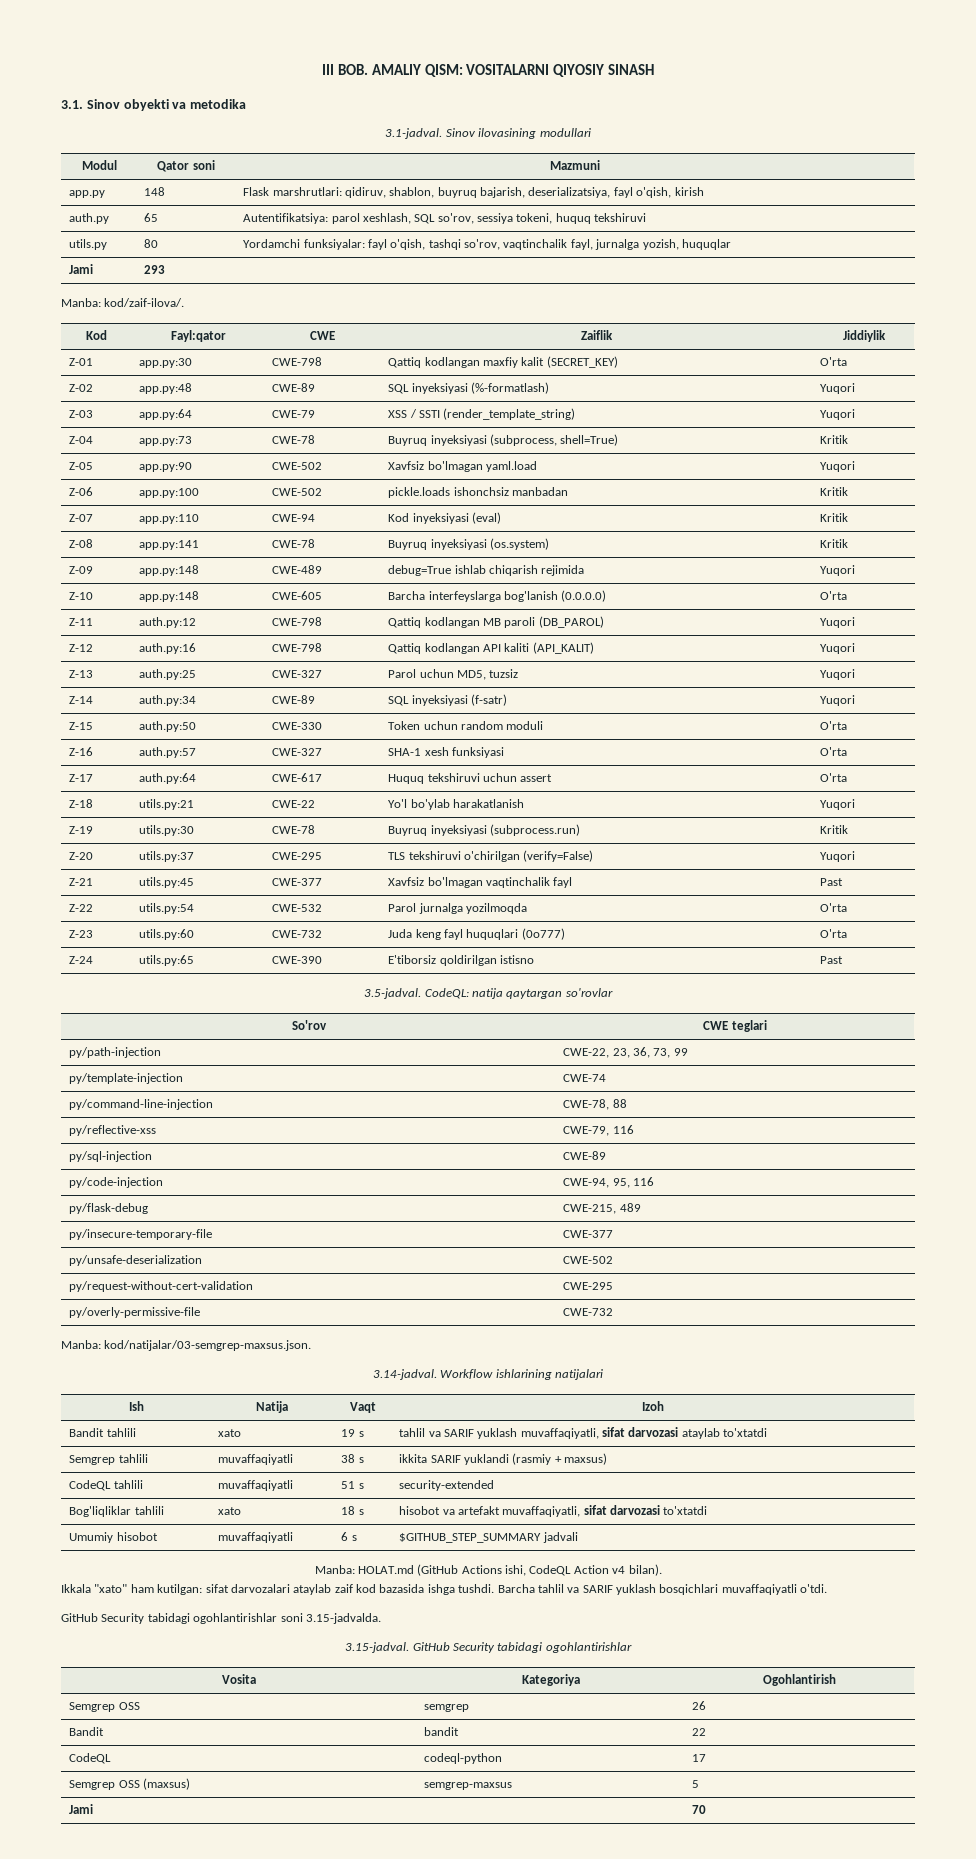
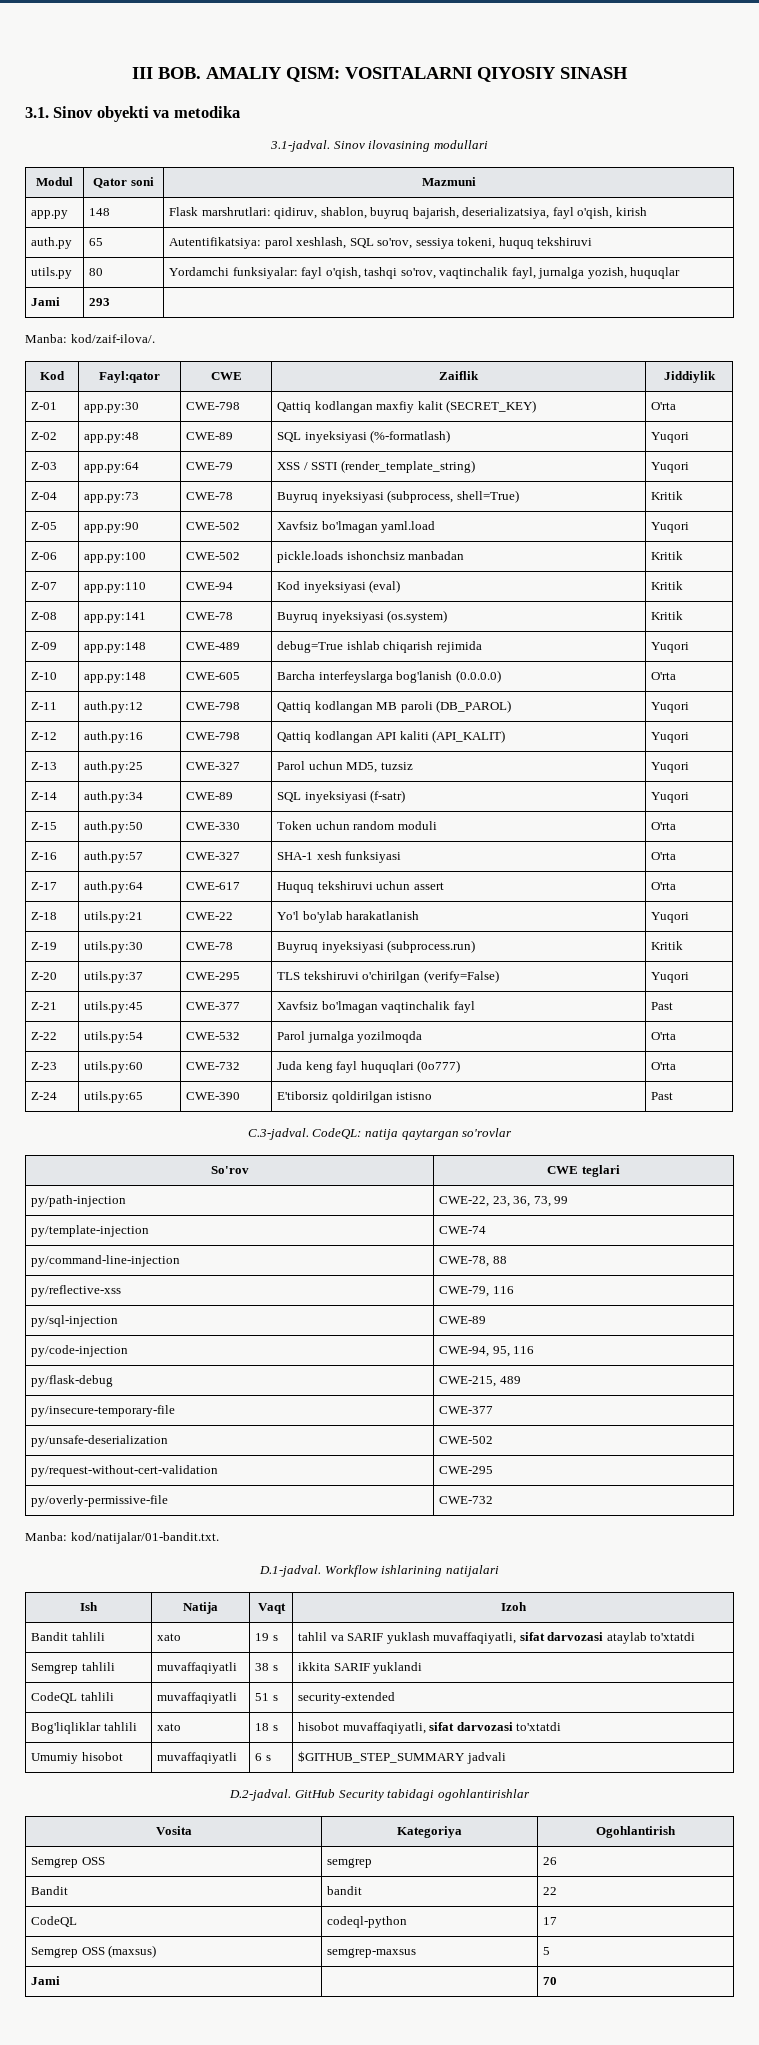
- 3.5-jadval. CodeQL: natija qaytargan so'rovlar
+ C.3-jadval. CodeQL: natija qaytargan so'rovlar
- Manba: kod/natijalar/03-semgrep-maxsus.json.
- 3.14-jadval. Workflow ishlarining natijalari
+ Manba: kod/natijalar/01-bandit.txt.
+ D.1-jadval. Workflow ishlarining natijalari
- Semgrep tahlili | muvaffaqiyatli | 38 s | ikkita SARIF yuklandi (rasmiy + maxsus)
+ Semgrep tahlili | muvaffaqiyatli | 38 s | ikkita SARIF yuklandi
- Bog'liqliklar tahlili | xato | 18 s | hisobot va artefakt muvaffaqiyatli, sifat darvozasi to'xtatdi
+ Bog'liqliklar tahlili | xato | 18 s | hisobot muvaffaqiyatli, sifat darvozasi to'xtatdi
- Manba: HOLAT.md (GitHub Actions ishi, CodeQL Action v4 bilan).
- Ikkala "xato" ham kutilgan: sifat darvozalari ataylab zaif kod bazasida ishga tushdi. Barcha tahlil va SARIF yuklash bosqichlari muvaffaqiyatli o'tdi.
- GitHub Security tabidagi ogohlantirishlar soni 3.15-jadvalda.
- 3.15-jadval. GitHub Security tabidagi ogohlantirishlar
+ D.2-jadval. GitHub Security tabidagi ogohlantirishlar

